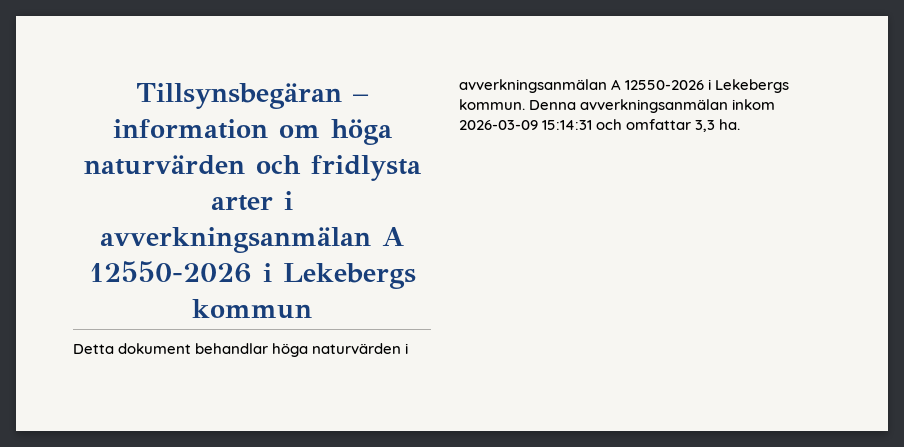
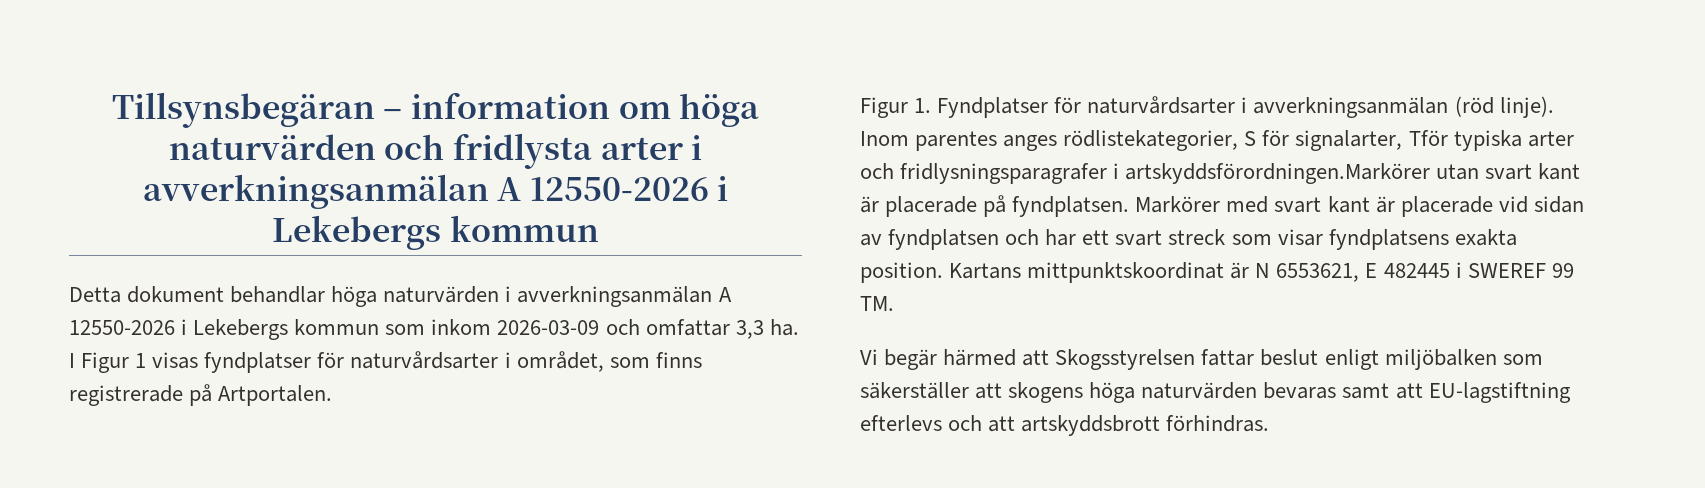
- Detta dokument behandlar höga naturvärden i avverkningsanmälan A 12550-2026 i Lekebergs kommun. Denna avverkningsanmälan inkom 2026-03-09 15:14:31 och omfattar 3,3 ha.
+ Detta dokument behandlar höga naturvärden i avverkningsanmälan A 12550-2026 i Lekebergs kommun som inkom 2026-03-09 och omfattar 3,3 ha.
+ I Figur 1 visas fyndplatser för naturvårdsarter i området, som finns registrerade på Artportalen.
+ Figur 1. Fyndplatser för naturvårdsarter i avverkningsanmälan (röd linje). Inom parentes anges rödlistekategorier, S för signalarter, Tför typiska arter och fridlysningsparagrafer i artskyddsförordningen.Markörer utan svart kant är placerade på fyndplatsen. Markörer med svart kant är placerade vid sidan av fyndplatsen och har ett svart streck som visar fyndplatsens exakta position. Kartans mittpunktskoordinat är N 6553621, E 482445 i SWEREF 99 TM.
+ Vi begär härmed att Skogsstyrelsen fattar beslut enligt miljöbalken som säkerställer att skogens höga naturvärden bevaras samt att EU-lagstiftning efterlevs och att artskyddsbrott förhindras.

